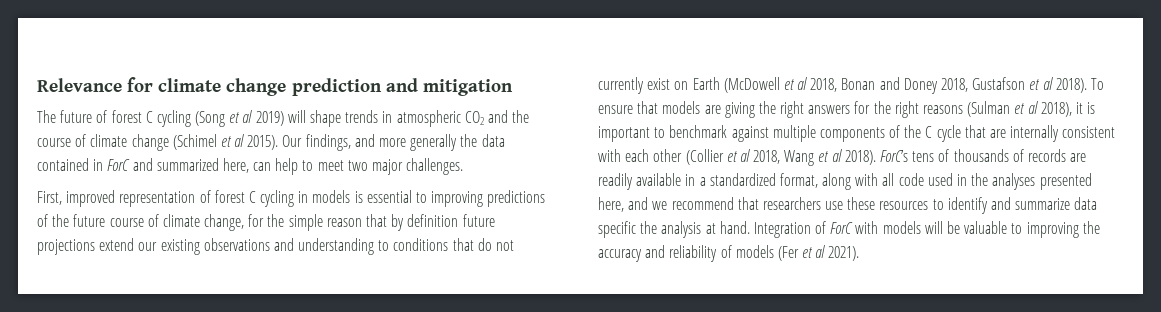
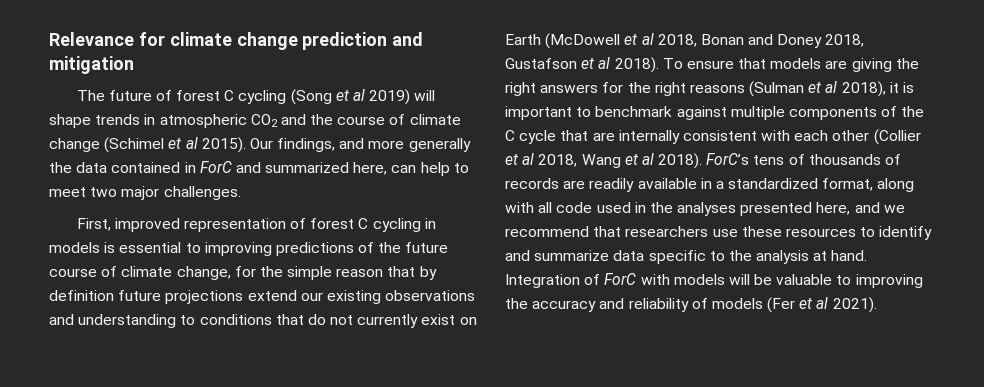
- ForC’s tens of thousands of records are readily available in a standardized format, along with all code used in the analyses presented here, and we recommend that researchers use these resources to identify and summarize data specific the analysis at hand.
+ ForC’s tens of thousands of records are readily available in a standardized format, along with all code used in the analyses presented here, and we recommend that researchers use these resources to identify and summarize data specific to the analysis at hand.

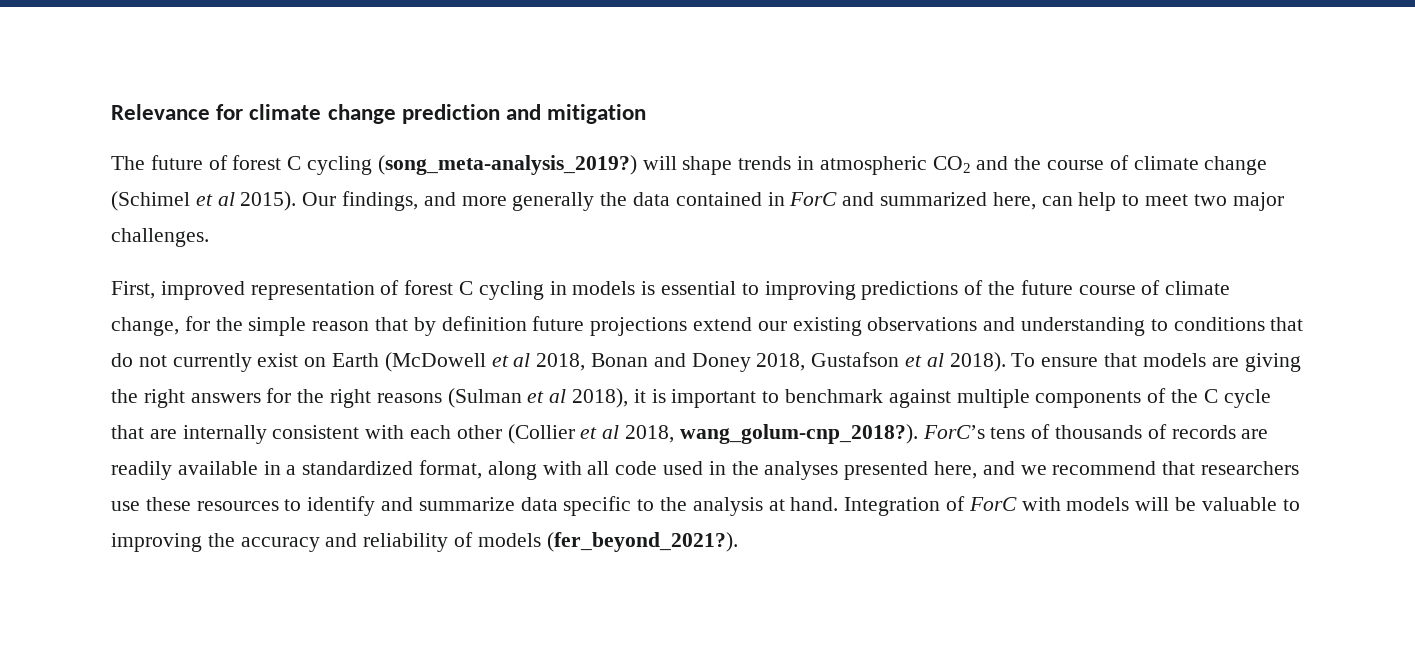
- The future of forest C cycling (Song et al 2019) will shape trends in atmospheric CO2 and the course of climate change (Schimel et al 2015).
+ The future of forest C cycling (song_meta-analysis_2019?) will shape trends in atmospheric CO2 and the course of climate change (Schimel et al 2015).
- To ensure that models are giving the right answers for the right reasons (Sulman et al 2018), it is important to benchmark against multiple components of the C cycle that are internally consistent with each other (Collier et al 2018, Wang et al 2018).
+ To ensure that models are giving the right answers for the right reasons (Sulman et al 2018), it is important to benchmark against multiple components of the C cycle that are internally consistent with each other (Collier et al 2018, wang_golum-cnp_2018?).
- Integration of ForC with models will be valuable to improving the accuracy and reliability of models (Fer et al 2021).
+ Integration of ForC with models will be valuable to improving the accuracy and reliability of models (fer_beyond_2021?).

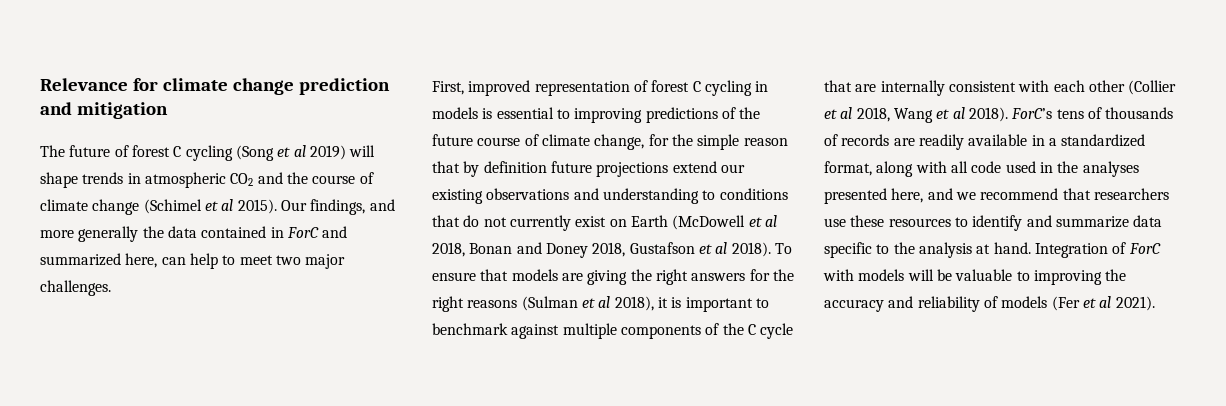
- The future of forest C cycling (song_meta-analysis_2019?) will shape trends in atmospheric CO2 and the course of climate change (Schimel et al 2015).
+ The future of forest C cycling (Song et al 2019) will shape trends in atmospheric CO2 and the course of climate change (Schimel et al 2015).
- To ensure that models are giving the right answers for the right reasons (Sulman et al 2018), it is important to benchmark against multiple components of the C cycle that are internally consistent with each other (Collier et al 2018, wang_golum-cnp_2018?).
+ To ensure that models are giving the right answers for the right reasons (Sulman et al 2018), it is important to benchmark against multiple components of the C cycle that are internally consistent with each other (Collier et al 2018, Wang et al 2018).
- Integration of ForC with models will be valuable to improving the accuracy and reliability of models (fer_beyond_2021?).
+ Integration of ForC with models will be valuable to improving the accuracy and reliability of models (Fer et al 2021).

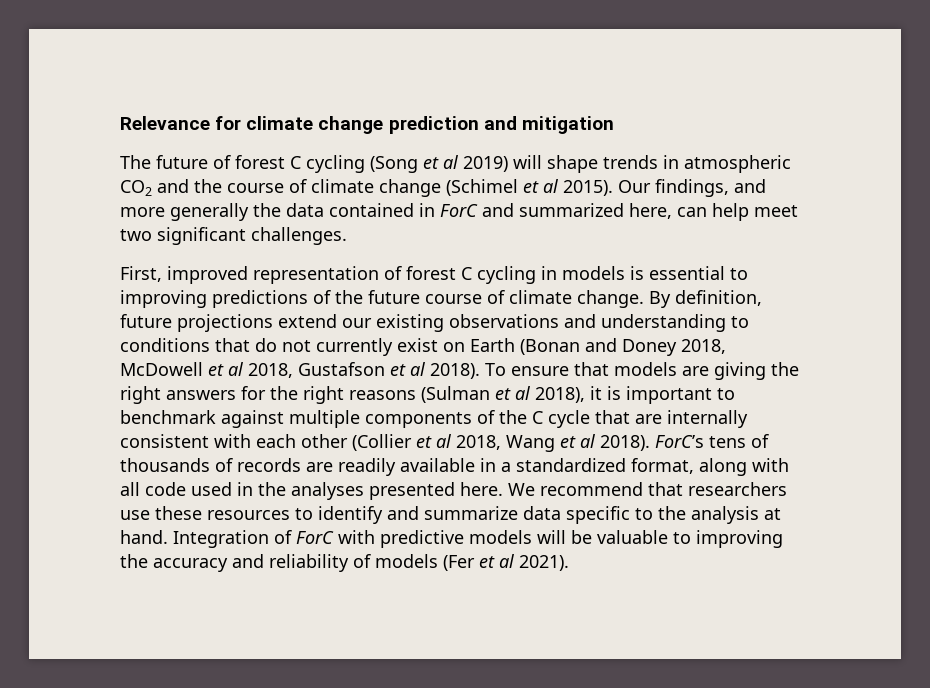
- Our findings, and more generally the data contained in ForC and summarized here, can help to meet two major challenges.
+ Our findings, and more generally the data contained in ForC and summarized here, can help meet two significant challenges.
- First, improved representation of forest C cycling in models is essential to improving predictions of the future course of climate change, for the simple reason that by definition future projections extend our existing observations and understanding to conditions that do not currently exist on Earth (McDowell et al 2018, Bonan and Doney 2018, Gustafson et al 2018).
+ First, improved representation of forest C cycling in models is essential to improving predictions of the future course of climate change. By definition, future projections extend our existing observations and understanding to conditions that do not currently exist on Earth (Bonan and Doney 2018, McDowell et al 2018, Gustafson et al 2018).
- ForC’s tens of thousands of records are readily available in a standardized format, along with all code used in the analyses presented here, and we recommend that researchers use these resources to identify and summarize data specific to the analysis at hand.
+ ForC’s tens of thousands of records are readily available in a standardized format, along with all code used in the analyses presented here. We recommend that researchers use these resources to identify and summarize data specific to the analysis at hand.
- Integration of ForC with models will be valuable to improving the accuracy and reliability of models (Fer et al 2021).
+ Integration of ForC with predictive models will be valuable to improving the accuracy and reliability of models (Fer et al 2021).

